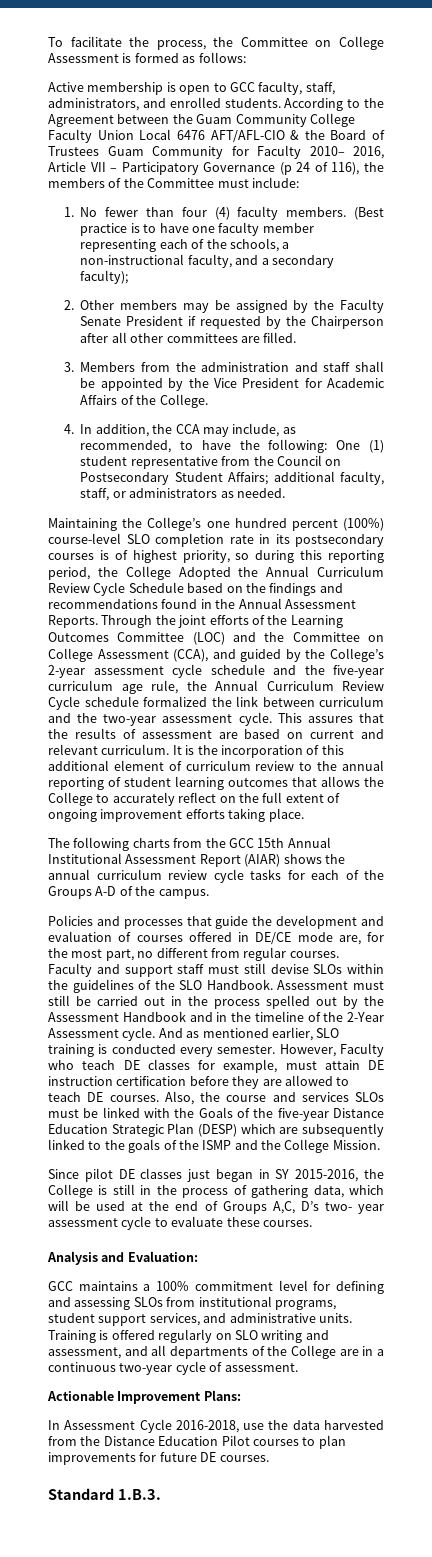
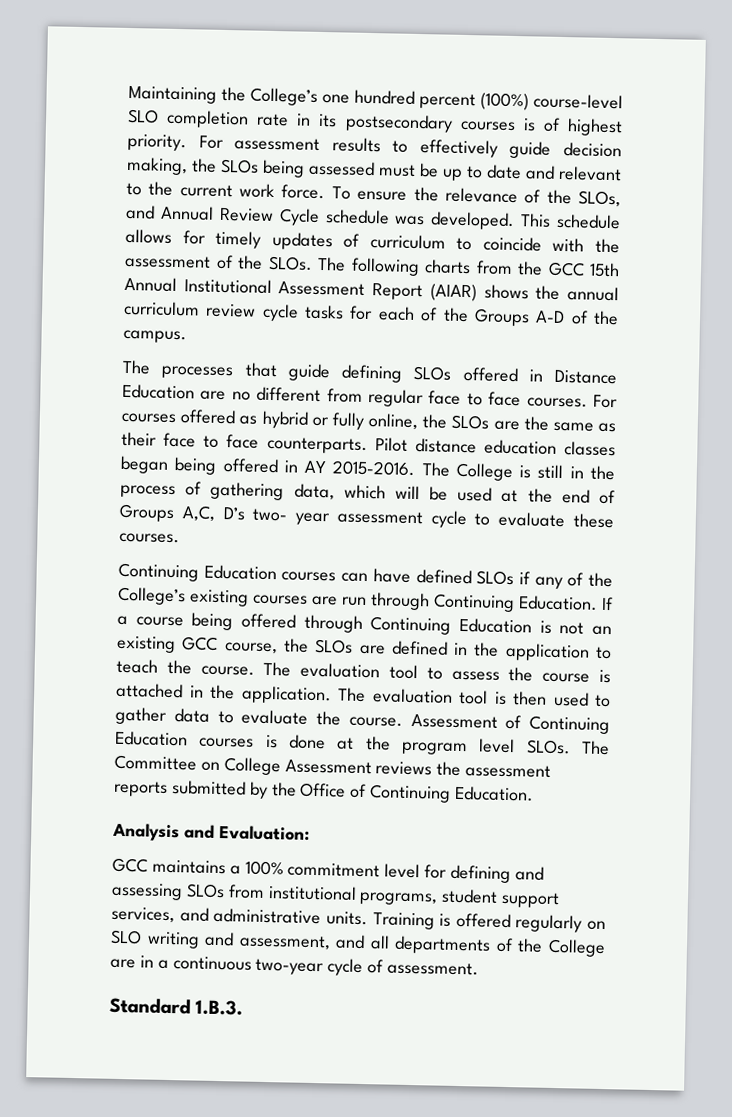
- To facilitate the process, the Committee on College Assessment is formed as follows:
- Active membership is open to GCC faculty, staff, administrators, and enrolled students. According to the Agreement between the Guam Community College Faculty Union Local 6476 AFT/AFL-CIO & the Board of Trustees Guam Community for Faculty 2010– 2016, Article VII – Participatory Governance (p 24 of 116), the members of the Committee must include:
- 1. No fewer than four (4) faculty members. (Best practice is to have one faculty member representing each of the schools, a non-instructional faculty, and a secondary faculty);
- 2. Other members may be assigned by the Faculty Senate President if requested by the Chairperson after all other committees are filled.
- 3. Members from the administration and staff shall be appointed by the Vice President for Academic Affairs of the College.
- 4. In addition, the CCA may include, as recommended, to have the following: One (1) student representative from the Council on Postsecondary Student Affairs; additional faculty, staff, or administrators as needed.
- Maintaining the College’s one hundred percent (100%) course-level SLO completion rate in its postsecondary courses is of highest priority, so during this reporting period, the College Adopted the Annual Curriculum Review Cycle Schedule based on the findings and recommendations found in the Annual Assessment Reports. Through the joint efforts of the Learning Outcomes Committee (LOC) and the Committee on College Assessment (CCA), and guided by the College’s 2-year assessment cycle schedule and the five-year curriculum age rule, the Annual Curriculum Review Cycle schedule formalized the link between curriculum and the two-year assessment cycle. This assures that the results of assessment are based on current and relevant curriculum. It is the incorporation of this additional element of curriculum review to the annual reporting of student learning outcomes that allows the College to accurately reflect on the full extent of ongoing improvement efforts taking place.
- The following charts from the GCC 15th Annual Institutional Assessment Report (AIAR) shows the annual curriculum review cycle tasks for each of the Groups A-D of the campus.
+ Maintaining the College’s one hundred percent (100%) course-level SLO completion rate in its postsecondary courses is of highest priority. For assessment results to effectively guide decision making, the SLOs being assessed must be up to date and relevant to the current work force. To ensure the relevance of the SLOs, and Annual Review Cycle schedule was developed. This schedule allows for timely updates of curriculum to coincide with the assessment of the SLOs. The following charts from the GCC 15th Annual Institutional Assessment Report (AIAR) shows the annual curriculum review cycle tasks for each of the Groups A-D of the campus.
- Policies and processes that guide the development and evaluation of courses offered in DE/CE mode are, for the most part, no different from regular courses. Faculty and support staff must still devise SLOs within the guidelines of the SLO Handbook. Assessment must still be carried out in the process spelled out by the Assessment Handbook and in the timeline of the 2-Year Assessment cycle. And as mentioned earlier, SLO training is conducted every semester. However, Faculty who teach DE classes for example, must attain DE instruction certification before they are allowed to teach DE courses. Also, the course and services SLOs must be linked with the Goals of the five-year Distance Education Strategic Plan (DESP) which are subsequently linked to the goals of the ISMP and the College Mission.
- Since pilot DE classes just began in SY 2015-2016, the College is still in the process of gathering data, which will be used at the end of Groups A,C, D’s two- year assessment cycle to evaluate these courses.
+ The processes that guide defining SLOs offered in Distance Education are no different from regular face to face courses. For courses offered as hybrid or fully online, the SLOs are the same as their face to face counterparts. Pilot distance education classes began being offered in AY 2015-2016. The College is still in the process of gathering data, which will be used at the end of Groups A,C, D’s two- year assessment cycle to evaluate these courses.
+ Continuing Education courses can have defined SLOs if any of the College’s existing courses are run through Continuing Education. If a course being offered through Continuing Education is not an existing GCC course, the SLOs are defined in the application to teach the course. The evaluation tool to assess the course is attached in the application. The evaluation tool is then used to gather data to evaluate the course. Assessment of Continuing Education courses is done at the program level SLOs. The Committee on College Assessment reviews the assessment reports submitted by the Office of Continuing Education.
- Actionable Improvement Plans:
- In Assessment Cycle 2016-2018, use the data harvested from the Distance Education Pilot courses to plan improvements for future DE courses.

